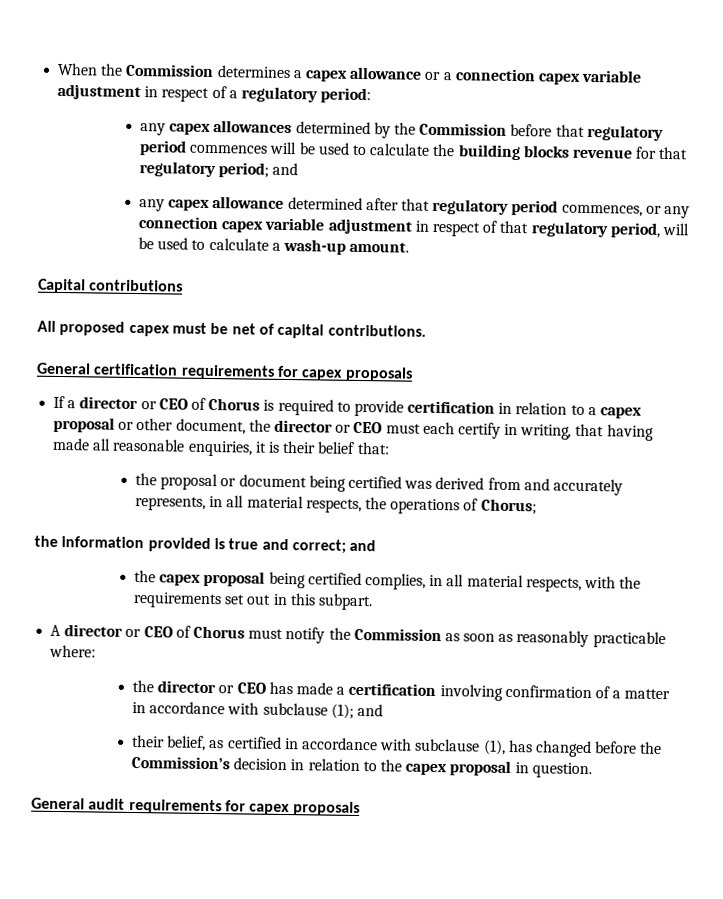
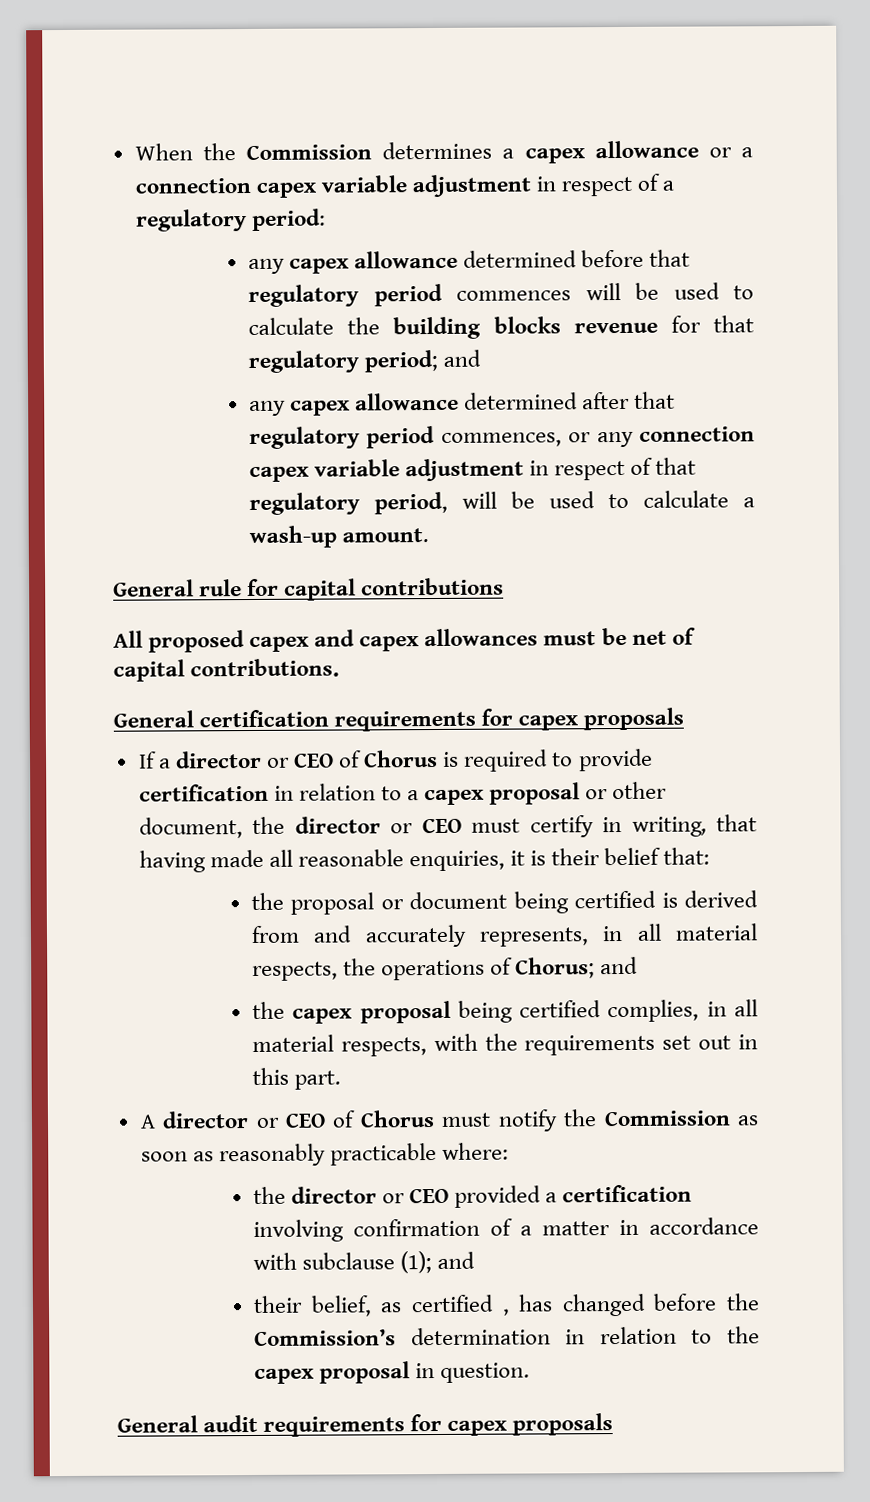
- any capex allowances determined by the Commission before that regulatory period commences will be used to calculate the building blocks revenue for that regulatory period; and
+ any capex allowance determined before that regulatory period commences will be used to calculate the building blocks revenue for that regulatory period; and
- Capital contributions
+ General rule for capital contributions
- All proposed capex must be net of capital contributions.
+ All proposed capex and capex allowances must be net of capital contributions.
- If a director or CEO of Chorus is required to provide certification in relation to a capex proposal or other document, the director or CEO must each certify in writing, that having made all reasonable enquiries, it is their belief that:
+ If a director or CEO of Chorus is required to provide certification in relation to a capex proposal or other document, the director or CEO must certify in writing, that having made all reasonable enquiries, it is their belief that:
- the proposal or document being certified was derived from and accurately represents, in all material respects, the operations of Chorus;
- the information provided is true and correct; and
+ the proposal or document being certified is derived from and accurately represents, in all material respects, the operations of Chorus; and
- the capex proposal being certified complies, in all material respects, with the requirements set out in this subpart.
+ the capex proposal being certified complies, in all material respects, with the requirements set out in this part.
- the director or CEO has made a certification involving confirmation of a matter in accordance with subclause (1); and
+ the director or CEO provided a certification involving confirmation of a matter in accordance with subclause (1); and
- their belief, as certified in accordance with subclause (1), has changed before the Commission’s decision in relation to the capex proposal in question.
+ their belief, as certified , has changed before the Commission’s determination in relation to the capex proposal in question.

